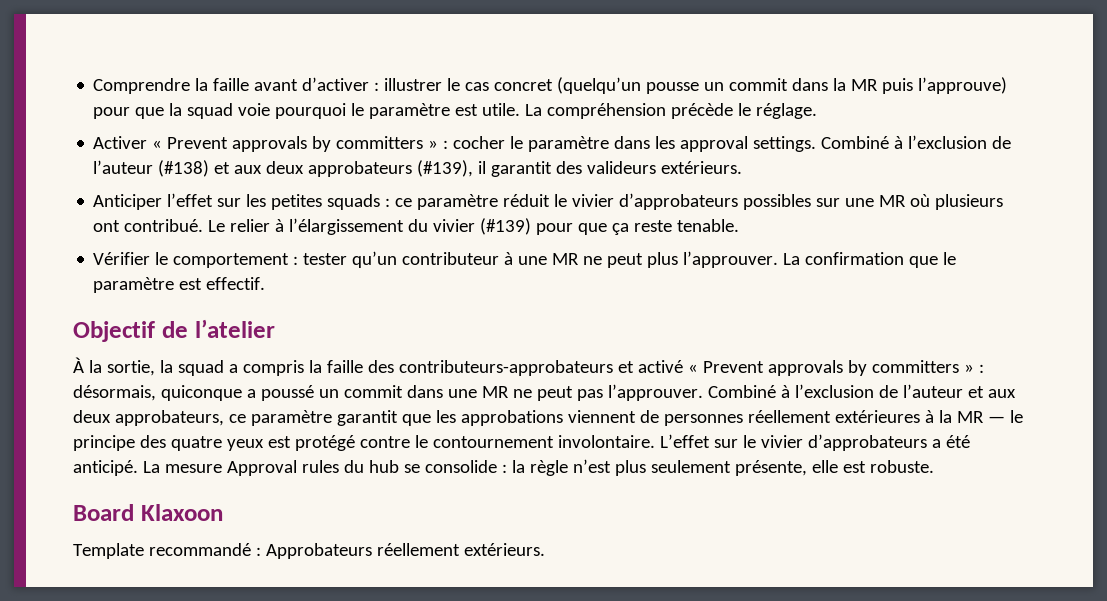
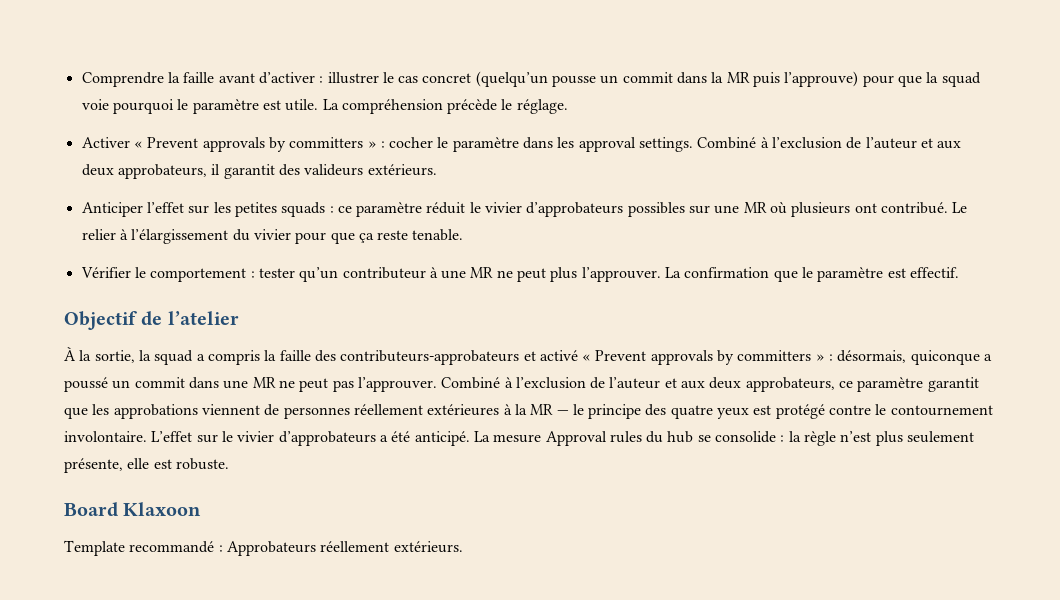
- Combiné à l’exclusion de l’auteur (#138) et aux deux approbateurs (#139), il garantit des valideurs extérieurs.
+ Combiné à l’exclusion de l’auteur et aux deux approbateurs, il garantit des valideurs extérieurs.
- Le relier à l’élargissement du vivier (#139) pour que ça reste tenable.
+ Le relier à l’élargissement du vivier pour que ça reste tenable.

